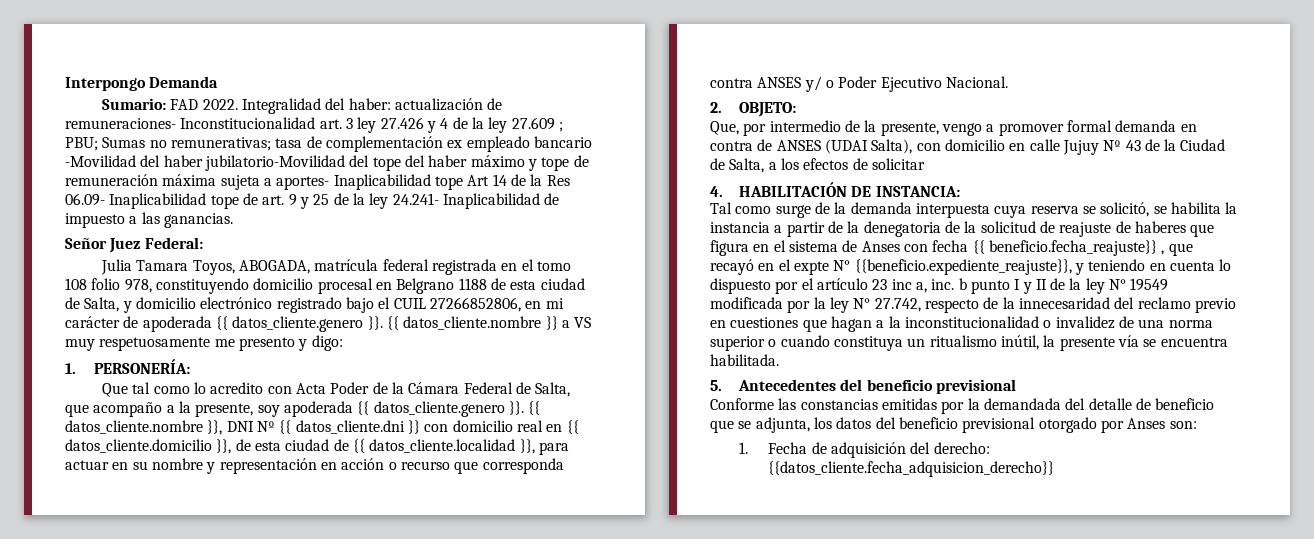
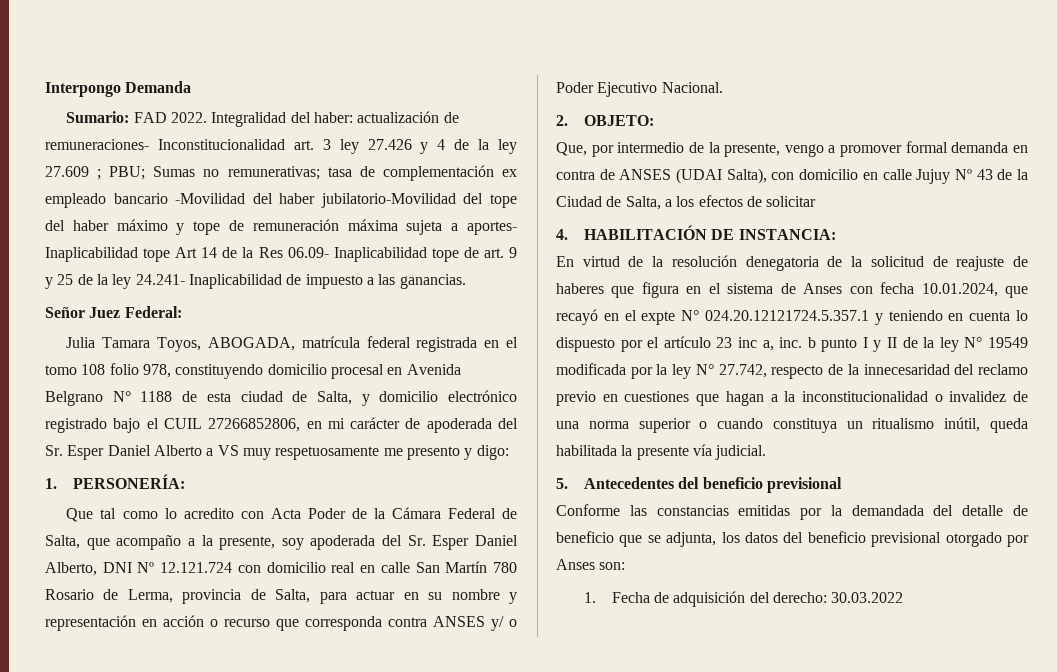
- Julia Tamara Toyos, ABOGADA, matrícula federal registrada en el tomo 108 folio 978, constituyendo domicilio procesal en Belgrano 1188 de esta ciudad de Salta, y domicilio electrónico registrado bajo el CUIL 27266852806, en mi carácter de apoderada {{ datos_cliente.genero }}. {{ datos_cliente.nombre }} a VS muy respetuosamente me presento y digo:
+ Julia Tamara Toyos, ABOGADA, matrícula federal registrada en el tomo 108 folio 978, constituyendo domicilio procesal en Avenida Belgrano N° 1188 de esta ciudad de Salta, y domicilio electrónico registrado bajo el CUIL 27266852806, en mi carácter de apoderada del Sr. Esper Daniel Alberto a VS muy respetuosamente me presento y digo:
- Que tal como lo acredito con Acta Poder de la Cámara Federal de Salta, que acompaño a la presente, soy apoderada {{ datos_cliente.genero }}. {{ datos_cliente.nombre }}, DNI Nº {{ datos_cliente.dni }} con domicilio real en {{ datos_cliente.domicilio }}, de esta ciudad de {{ datos_cliente.localidad }}, para actuar en su nombre y representación en acción o recurso que corresponda contra ANSES y/ o Poder Ejecutivo Nacional.
+ Que tal como lo acredito con Acta Poder de la Cámara Federal de Salta, que acompaño a la presente, soy apoderada del Sr. Esper Daniel Alberto, DNI Nº 12.121.724 con domicilio real en calle San Martín 780 Rosario de Lerma, provincia de Salta, para actuar en su nombre y representación en acción o recurso que corresponda contra ANSES y/ o Poder Ejecutivo Nacional.
- Tal como surge de la demanda interpuesta cuya reserva se solicitó, se habilita la instancia a partir de la denegatoria de la solicitud de reajuste de haberes que figura en el sistema de Anses con fecha {{ beneficio.fecha_reajuste}} , que recayó en el expte N° {{beneficio.expediente_reajuste}}, y teniendo en cuenta lo dispuesto por el artículo 23 inc a, inc. b punto I y II de la ley N° 19549 modificada por la ley N° 27.742, respecto de la innecesaridad del reclamo previo en cuestiones que hagan a la inconstitucionalidad o invalidez de una norma superior o cuando constituya un ritualismo inútil, la presente vía se encuentra habilitada.
+ En virtud de la resolución denegatoria de la solicitud de reajuste de haberes que figura en el sistema de Anses con fecha 10.01.2024, que recayó en el expte N° 024.20.12121724.5.357.1 y teniendo en cuenta lo dispuesto por el artículo 23 inc a, inc. b punto I y II de la ley N° 19549 modificada por la ley N° 27.742, respecto de la innecesaridad del reclamo previo en cuestiones que hagan a la inconstitucionalidad o invalidez de una norma superior o cuando constituya un ritualismo inútil, queda habilitada la presente vía judicial.
- 1. Fecha de adquisición del derecho: {{datos_cliente.fecha_adquisicion_derecho}}
+ 1. Fecha de adquisición del derecho: 30.03.2022

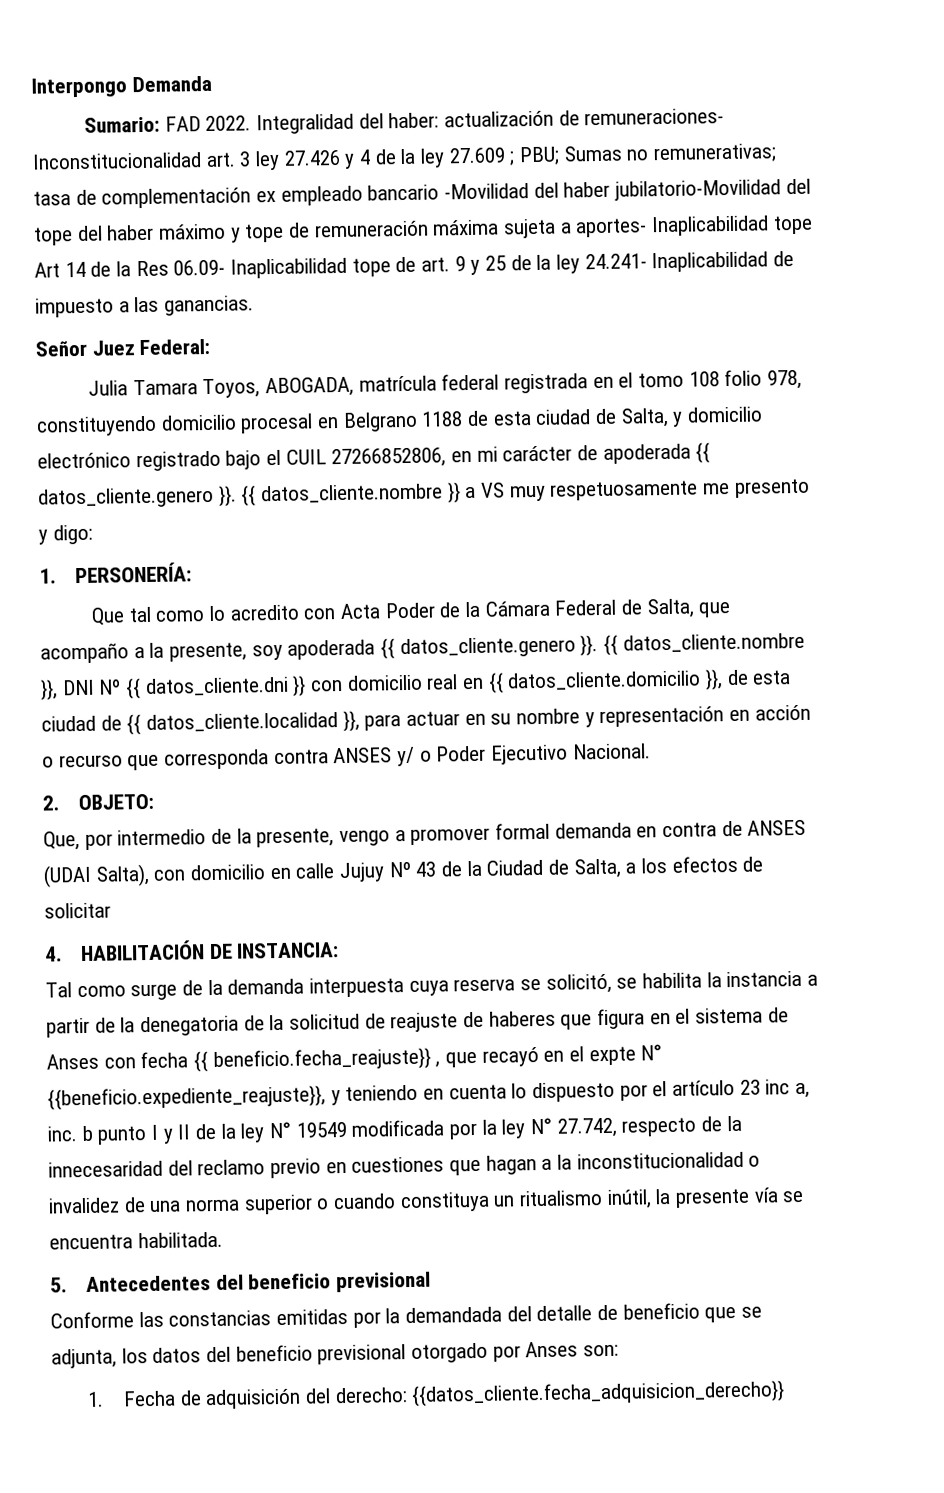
- Julia Tamara Toyos, ABOGADA, matrícula federal registrada en el tomo 108 folio 978, constituyendo domicilio procesal en Avenida Belgrano N° 1188 de esta ciudad de Salta, y domicilio electrónico registrado bajo el CUIL 27266852806, en mi carácter de apoderada del Sr. Esper Daniel Alberto a VS muy respetuosamente me presento y digo:
+ Julia Tamara Toyos, ABOGADA, matrícula federal registrada en el tomo 108 folio 978, constituyendo domicilio procesal en Belgrano 1188 de esta ciudad de Salta, y domicilio electrónico registrado bajo el CUIL 27266852806, en mi carácter de apoderada {{ datos_cliente.genero }}. {{ datos_cliente.nombre }} a VS muy respetuosamente me presento y digo:
- Que tal como lo acredito con Acta Poder de la Cámara Federal de Salta, que acompaño a la presente, soy apoderada del Sr. Esper Daniel Alberto, DNI Nº 12.121.724 con domicilio real en calle San Martín 780 Rosario de Lerma, provincia de Salta, para actuar en su nombre y representación en acción o recurso que corresponda contra ANSES y/ o Poder Ejecutivo Nacional.
+ Que tal como lo acredito con Acta Poder de la Cámara Federal de Salta, que acompaño a la presente, soy apoderada {{ datos_cliente.genero }}. {{ datos_cliente.nombre }}, DNI Nº {{ datos_cliente.dni }} con domicilio real en {{ datos_cliente.domicilio }}, de esta ciudad de {{ datos_cliente.localidad }}, para actuar en su nombre y representación en acción o recurso que corresponda contra ANSES y/ o Poder Ejecutivo Nacional.
- En virtud de la resolución denegatoria de la solicitud de reajuste de haberes que figura en el sistema de Anses con fecha 10.01.2024, que recayó en el expte N° 024.20.12121724.5.357.1 y teniendo en cuenta lo dispuesto por el artículo 23 inc a, inc. b punto I y II de la ley N° 19549 modificada por la ley N° 27.742, respecto de la innecesaridad del reclamo previo en cuestiones que hagan a la inconstitucionalidad o invalidez de una norma superior o cuando constituya un ritualismo inútil, queda habilitada la presente vía judicial.
+ Tal como surge de la demanda interpuesta cuya reserva se solicitó, se habilita la instancia a partir de la denegatoria de la solicitud de reajuste de haberes que figura en el sistema de Anses con fecha {{ beneficio.fecha_reajuste}} , que recayó en el expte N° {{beneficio.expediente_reajuste}}, y teniendo en cuenta lo dispuesto por el artículo 23 inc a, inc. b punto I y II de la ley N° 19549 modificada por la ley N° 27.742, respecto de la innecesaridad del reclamo previo en cuestiones que hagan a la inconstitucionalidad o invalidez de una norma superior o cuando constituya un ritualismo inútil, la presente vía se encuentra habilitada.
- 1. Fecha de adquisición del derecho: 30.03.2022
+ 1. Fecha de adquisición del derecho: {{datos_cliente.fecha_adquisicion_derecho}}

